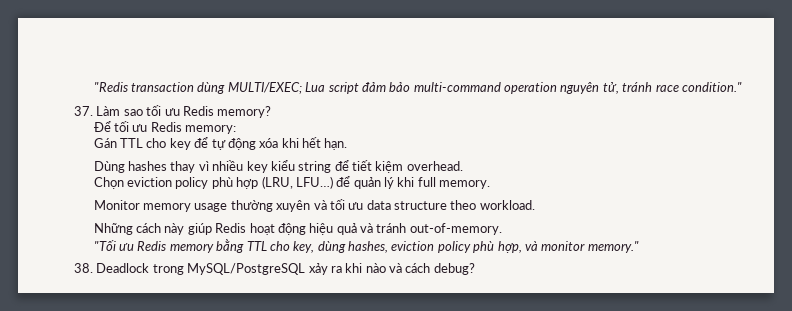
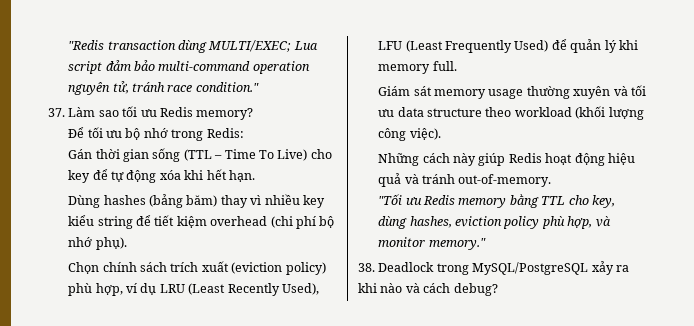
- Để tối ưu Redis memory:
- Gán TTL cho key để tự động xóa khi hết hạn.
+ Để tối ưu bộ nhớ trong Redis:
+ Gán thời gian sống (TTL – Time To Live) cho key để tự động xóa khi hết hạn.
- Dùng hashes thay vì nhiều key kiểu string để tiết kiệm overhead.
- Chọn eviction policy phù hợp (LRU, LFU…) để quản lý khi full memory.
- Monitor memory usage thường xuyên và tối ưu data structure theo workload.
+ Dùng hashes (bảng băm) thay vì nhiều key kiểu string để tiết kiệm overhead (chi phí bộ nhớ phụ).
+ Chọn chính sách trích xuất (eviction policy) phù hợp, ví dụ LRU (Least Recently Used), LFU (Least Frequently Used) để quản lý khi memory full.
+ Giám sát memory usage thường xuyên và tối ưu data structure theo workload (khối lượng công việc).

